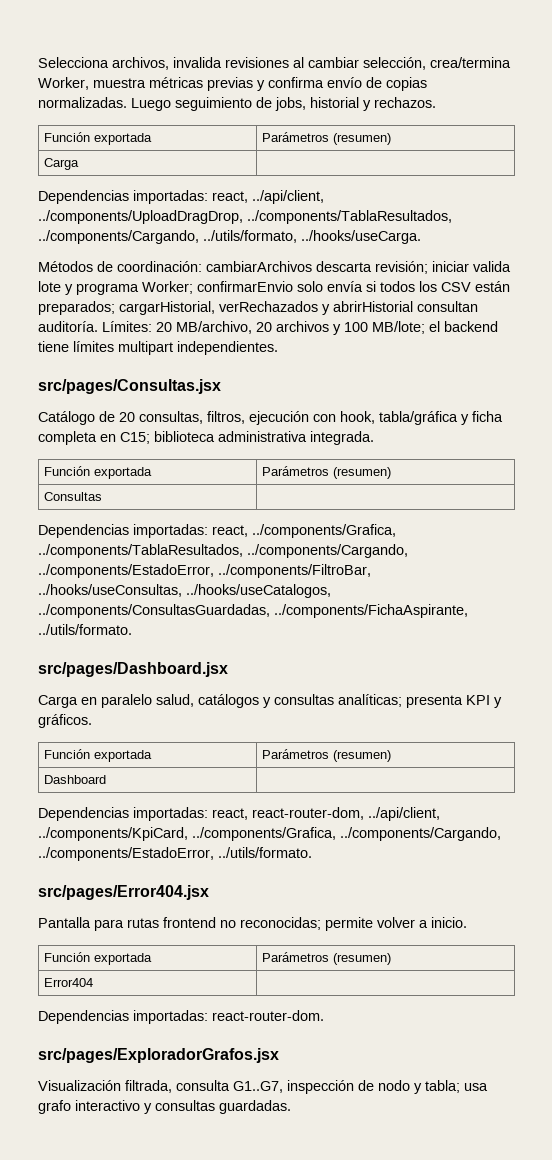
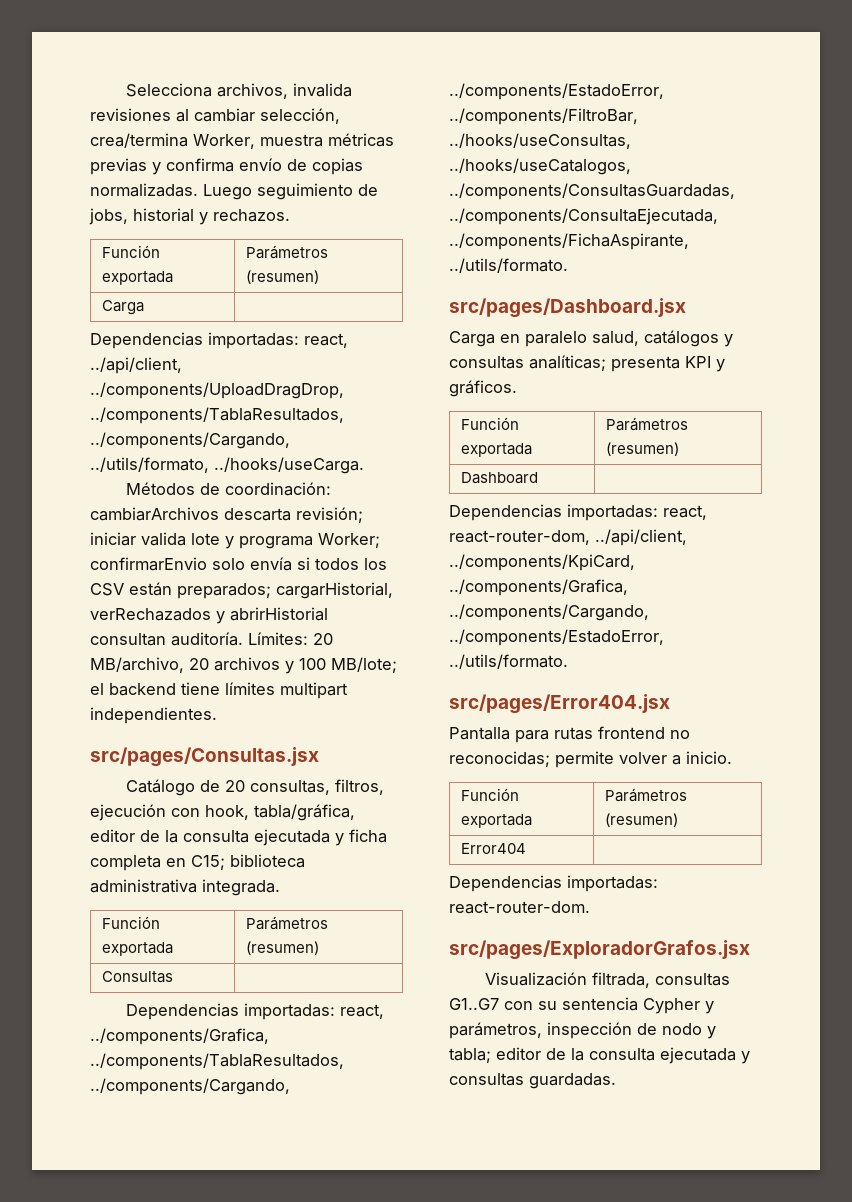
- Catálogo de 20 consultas, filtros, ejecución con hook, tabla/gráfica y ficha completa en C15; biblioteca administrativa integrada.
+ Catálogo de 20 consultas, filtros, ejecución con hook, tabla/gráfica, editor de la consulta ejecutada y ficha completa en C15; biblioteca administrativa integrada.
- Dependencias importadas: react, ../components/Grafica, ../components/TablaResultados, ../components/Cargando, ../components/EstadoError, ../components/FiltroBar, ../hooks/useConsultas, ../hooks/useCatalogos, ../components/ConsultasGuardadas, ../components/FichaAspirante, ../utils/formato.
+ Dependencias importadas: react, ../components/Grafica, ../components/TablaResultados, ../components/Cargando, ../components/EstadoError, ../components/FiltroBar, ../hooks/useConsultas, ../hooks/useCatalogos, ../components/ConsultasGuardadas, ../components/ConsultaEjecutada, ../components/FichaAspirante, ../utils/formato.
- Visualización filtrada, consulta G1..G7, inspección de nodo y tabla; usa grafo interactivo y consultas guardadas.
+ Visualización filtrada, consultas G1..G7 con su sentencia Cypher y parámetros, inspección de nodo y tabla; editor de la consulta ejecutada y consultas guardadas.

